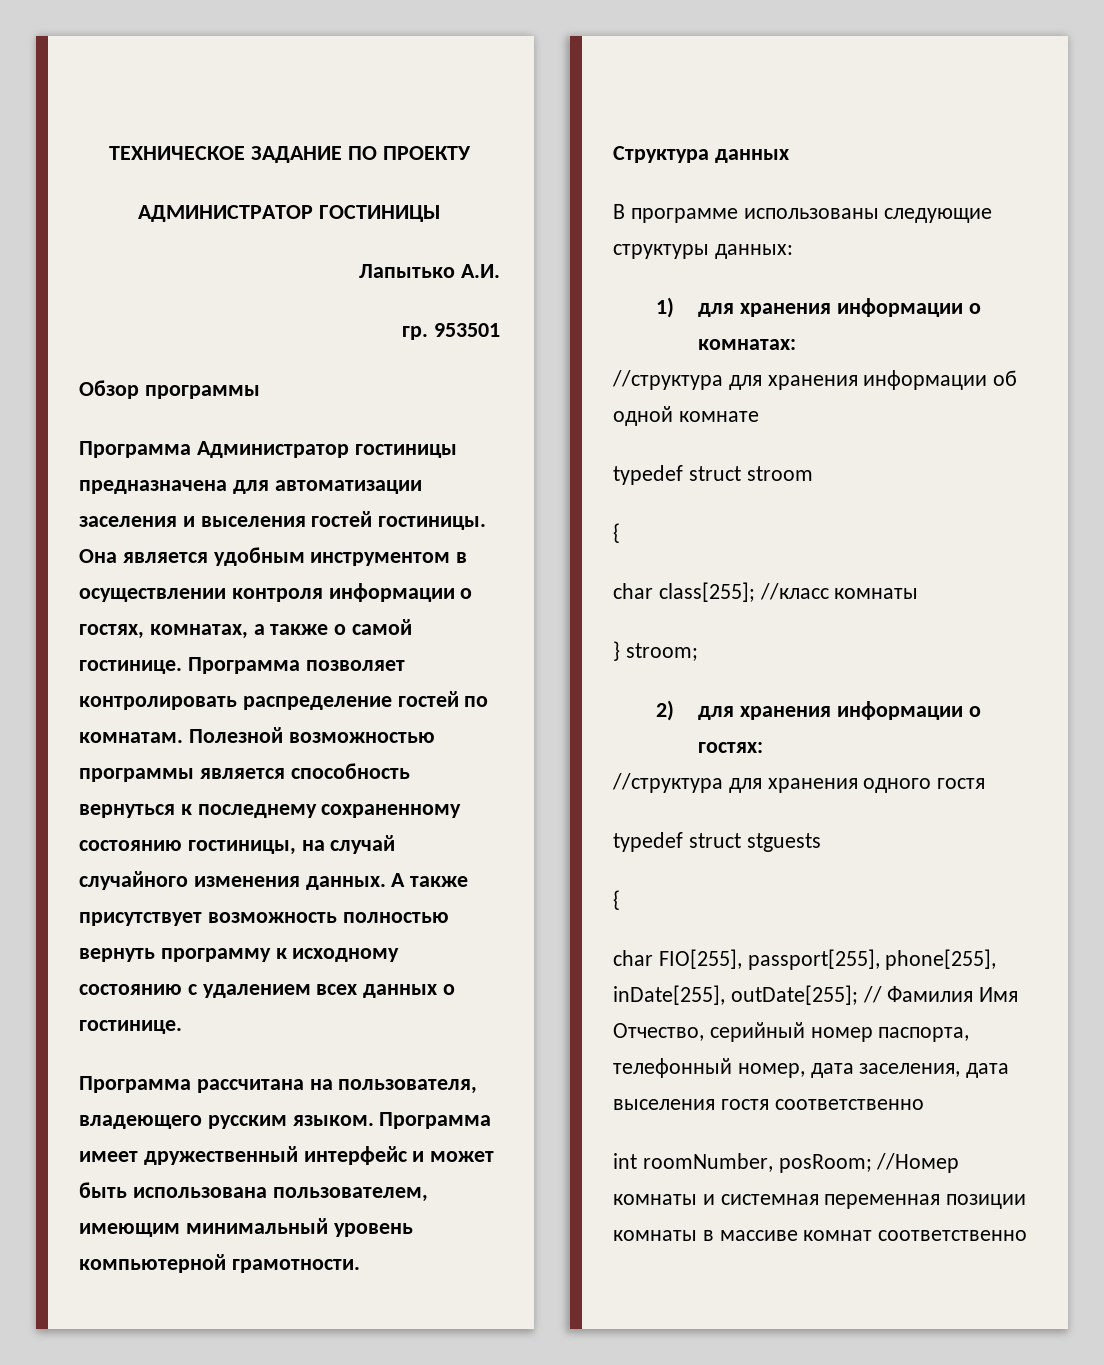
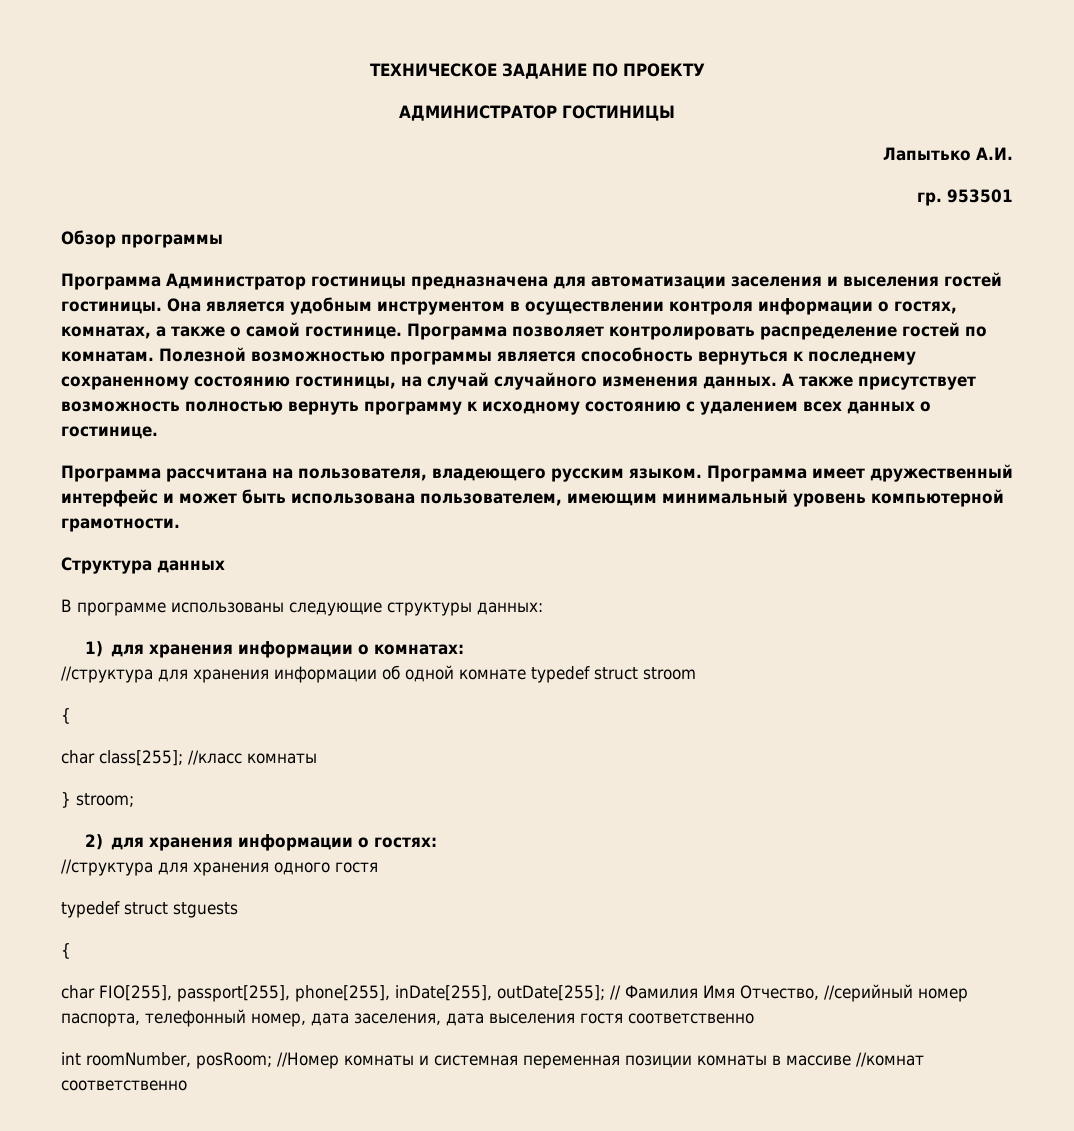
- //структура для хранения информации об одной комнате
- typedef struct stroom
+ //структура для хранения информации об одной комнате typedef struct stroom
- char FIO[255], passport[255], phone[255], inDate[255], outDate[255]; // Фамилия Имя Отчество, серийный номер паспорта, телефонный номер, дата заселения, дата выселения гостя соответственно
+ char FIO[255], passport[255], phone[255], inDate[255], outDate[255]; // Фамилия Имя Отчество, //серийный номер паспорта, телефонный номер, дата заселения, дата выселения гостя соответственно
- int roomNumber, posRoom; //Номер комнаты и системная переменная позиции комнаты в массиве комнат соответственно
+ int roomNumber, posRoom; //Номер комнаты и системная переменная позиции комнаты в массиве //комнат соответственно

